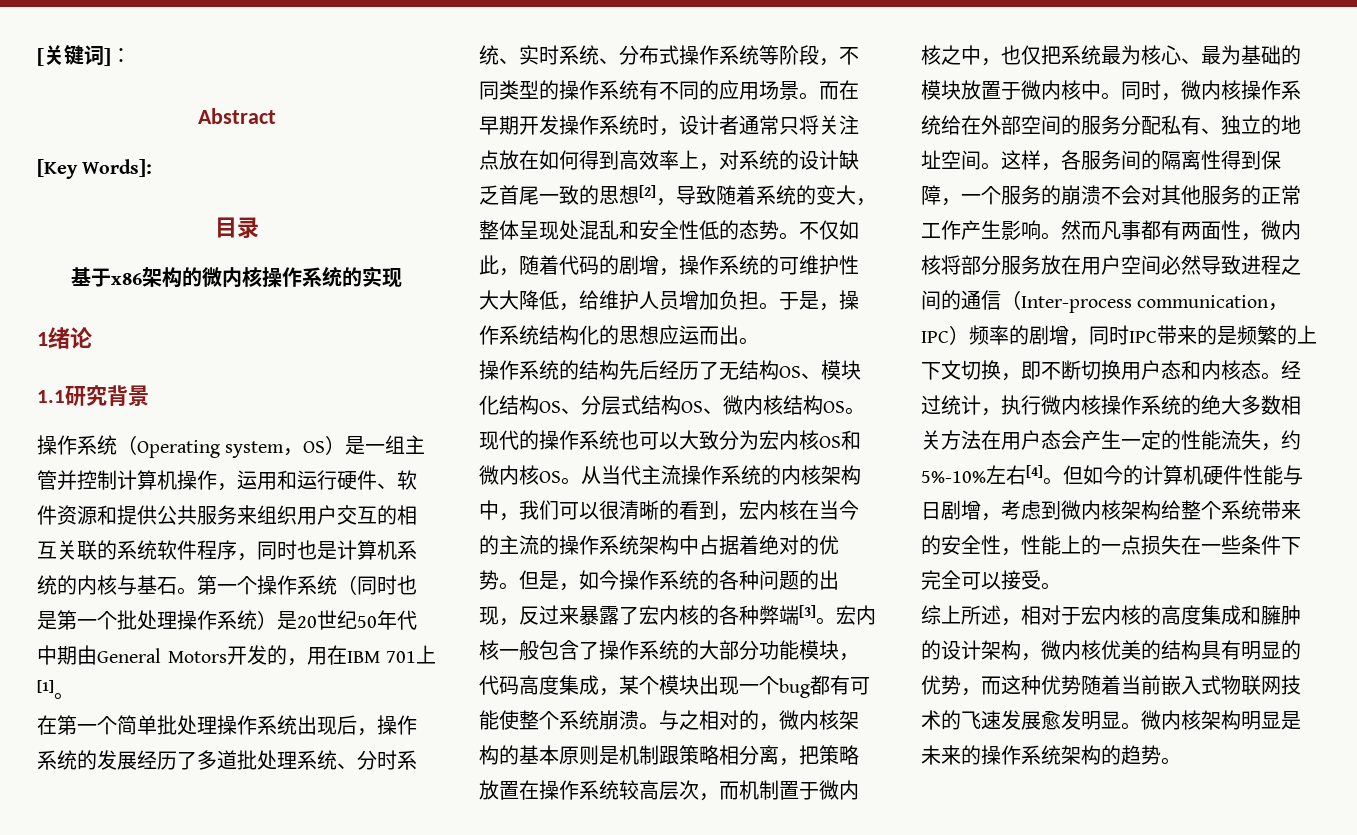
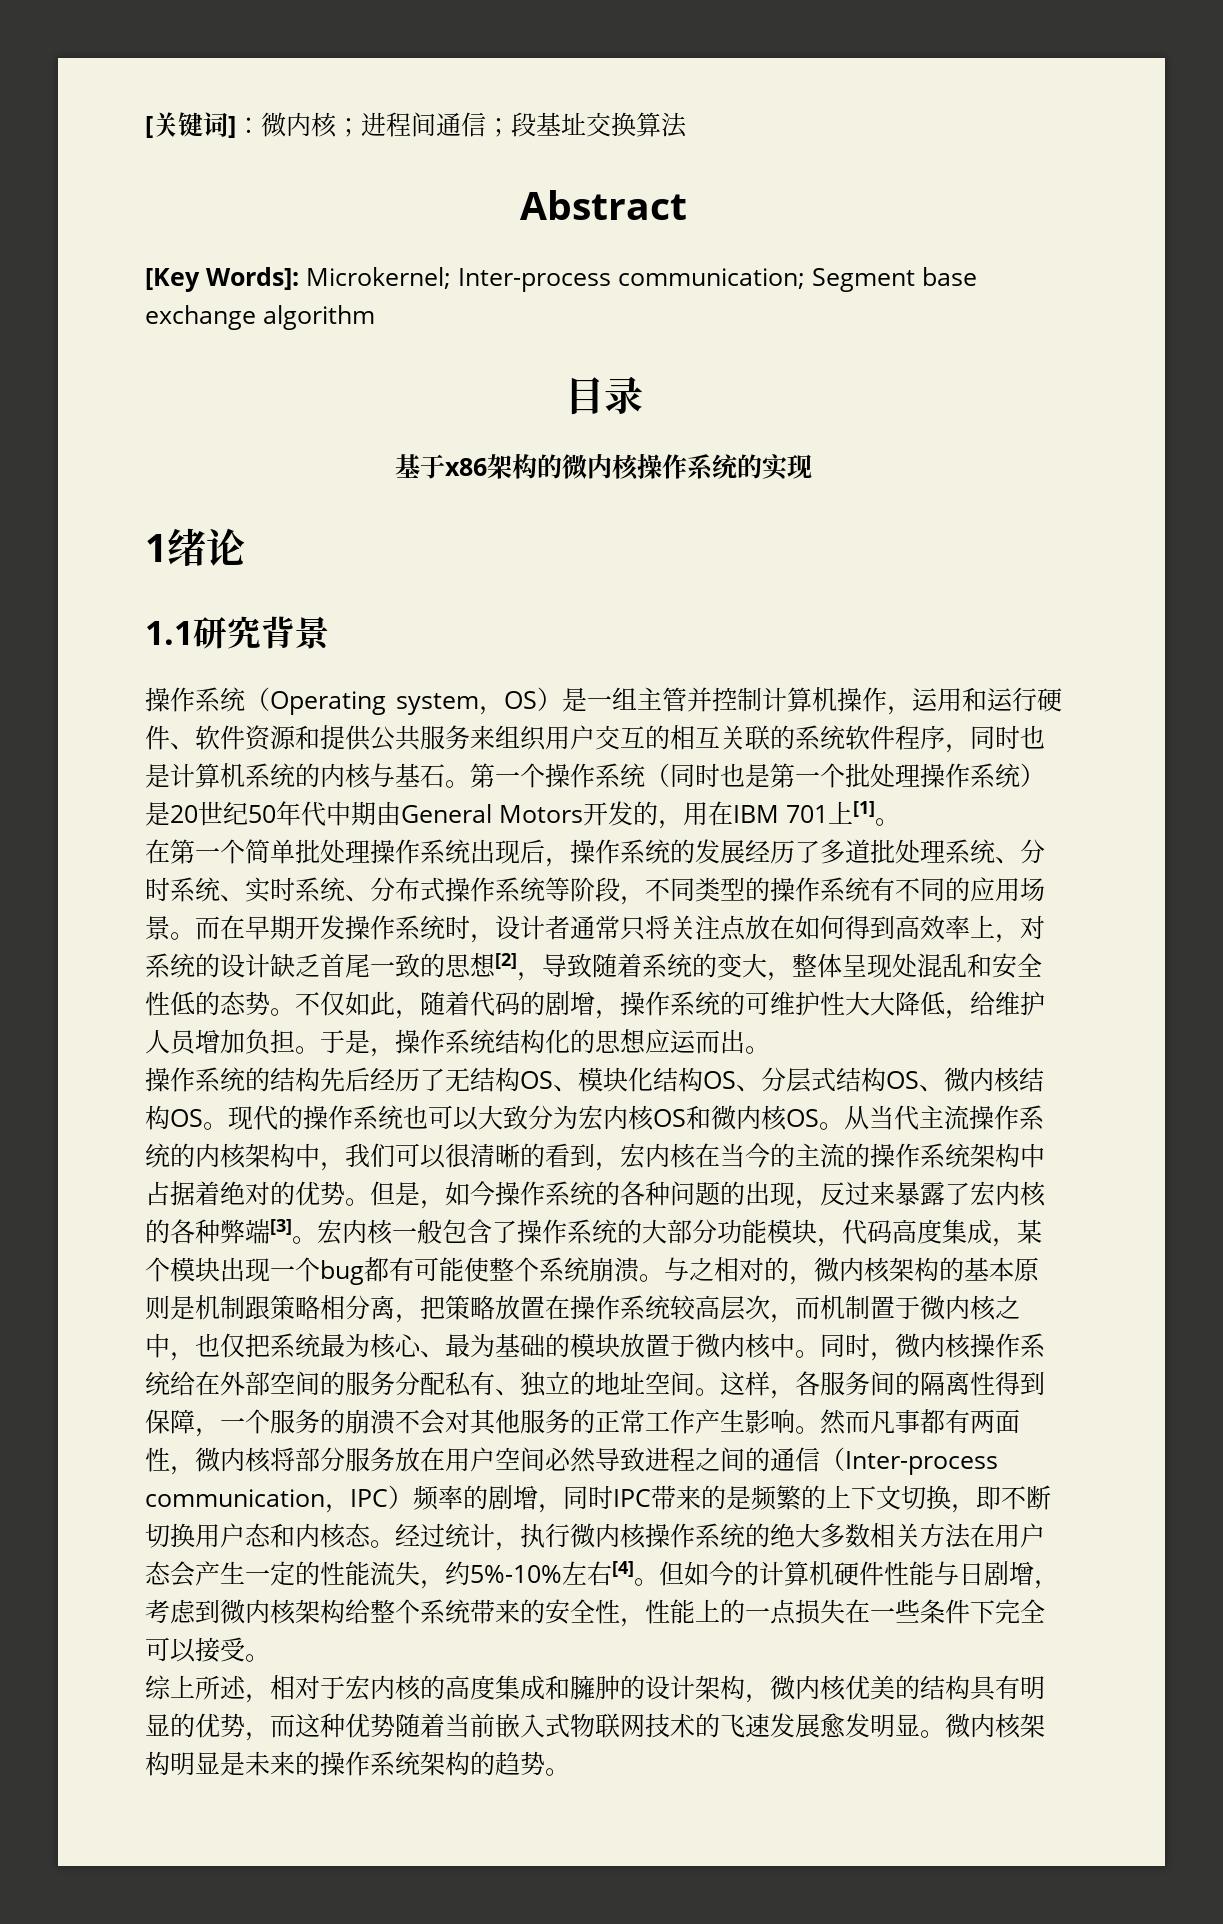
- [关键词]：
+ [关键词]：微内核；进程间通信；段基址交换算法
  Abstract
- [Key Words]:
+ [Key Words]: Microkernel; Inter-process communication; Segment base exchange algorithm

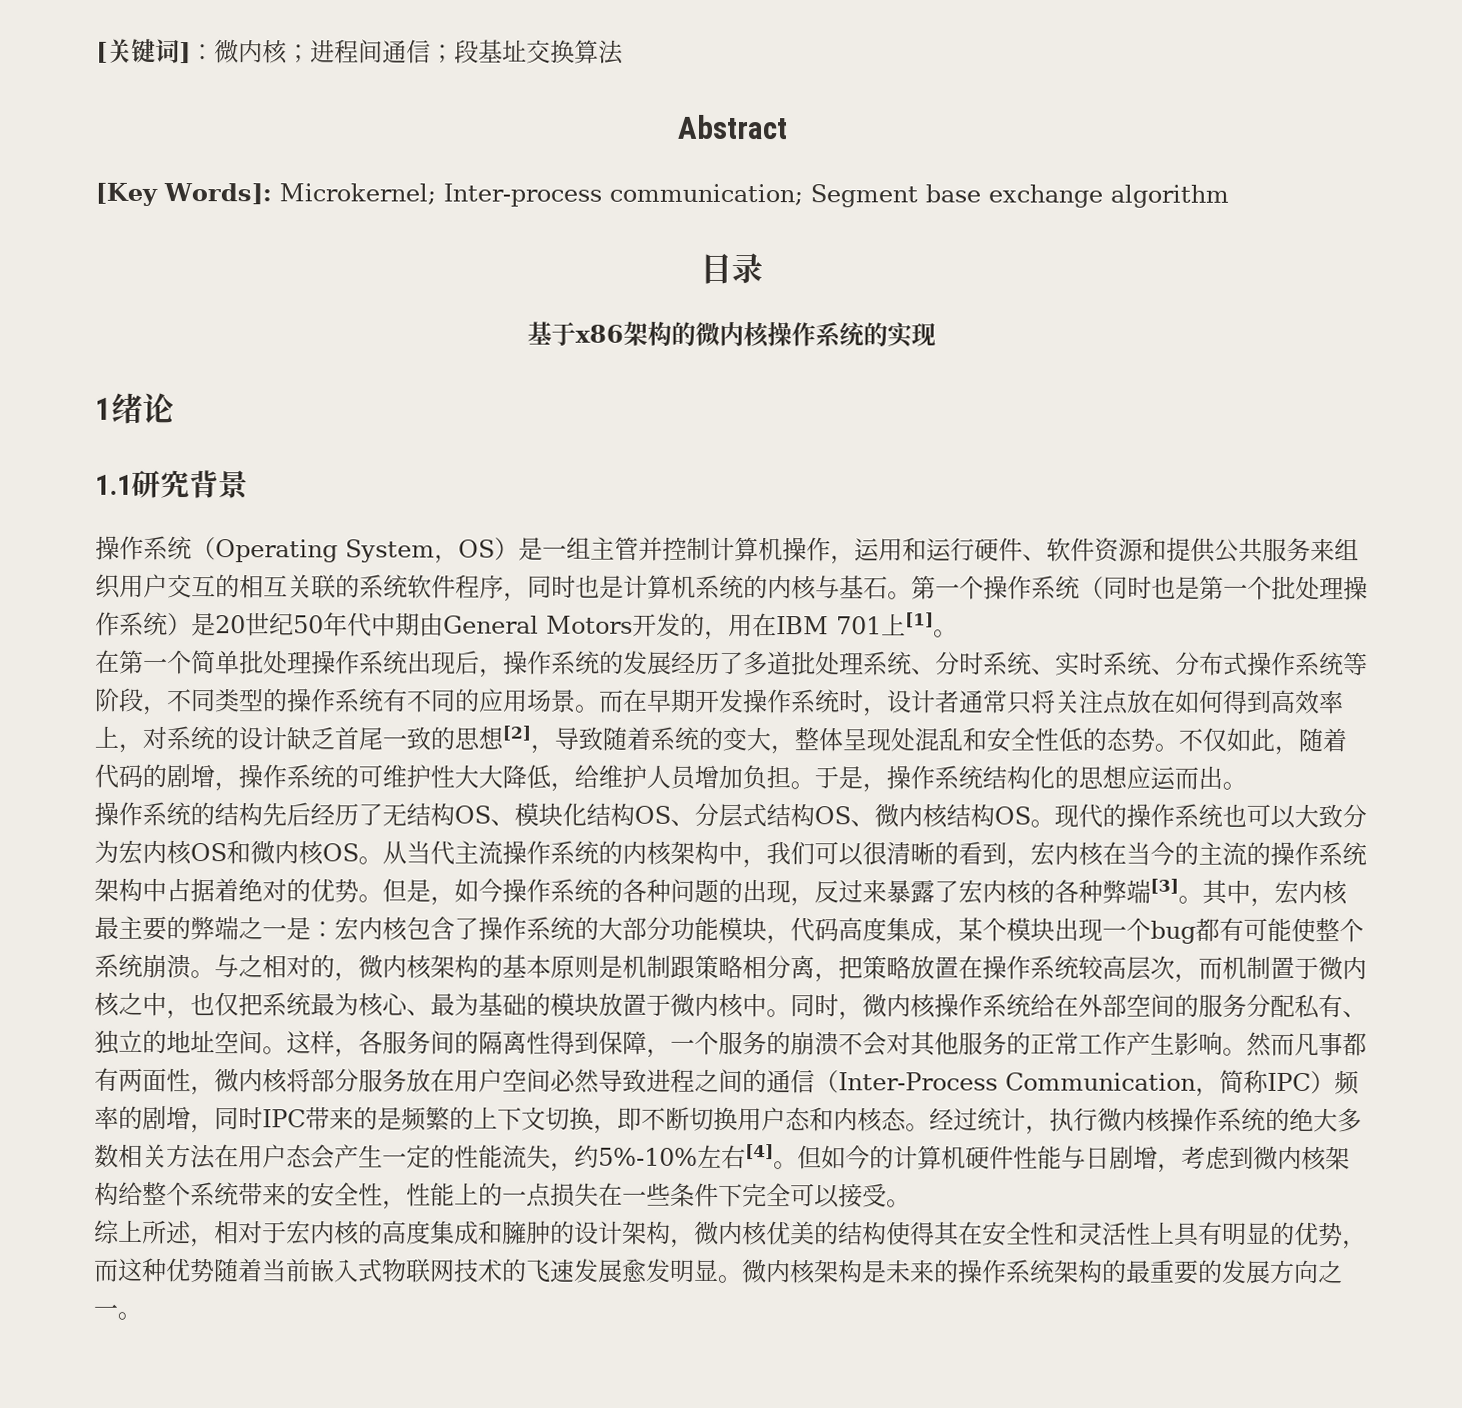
- 操作系统（Operating system，OS）是一组主管并控制计算机操作，运用和运行硬件、软件资源和提供公共服务来组织用户交互的相互关联的系统软件程序，同时也是计算机系统的内核与基石。
+ 操作系统（Operating System，OS）是一组主管并控制计算机操作，运用和运行硬件、软件资源和提供公共服务来组织用户交互的相互关联的系统软件程序，同时也是计算机系统的内核与基石。
- 宏内核一般包含了操作系统的大部分功能模块，代码高度集成，某个模块出现一个bug都有可能使整个系统崩溃。
+ 其中，宏内核最主要的弊端之一是：宏内核包含了操作系统的大部分功能模块，代码高度集成，某个模块出现一个bug都有可能使整个系统崩溃。
- 然而凡事都有两面性，微内核将部分服务放在用户空间必然导致进程之间的通信（Inter-process communication，IPC）频率的剧增，同时IPC带来的是频繁的上下文切换，即不断切换用户态和内核态。
+ 然而凡事都有两面性，微内核将部分服务放在用户空间必然导致进程之间的通信（Inter-Process Communication，简称IPC）频率的剧增，同时IPC带来的是频繁的上下文切换，即不断切换用户态和内核态。
- 综上所述，相对于宏内核的高度集成和臃肿的设计架构，微内核优美的结构具有明显的优势，而这种优势随着当前嵌入式物联网技术的飞速发展愈发明显。
+ 综上所述，相对于宏内核的高度集成和臃肿的设计架构，微内核优美的结构使得其在安全性和灵活性上具有明显的优势，而这种优势随着当前嵌入式物联网技术的飞速发展愈发明显。
- 微内核架构明显是未来的操作系统架构的趋势。
+ 微内核架构是未来的操作系统架构的最重要的发展方向之一。

